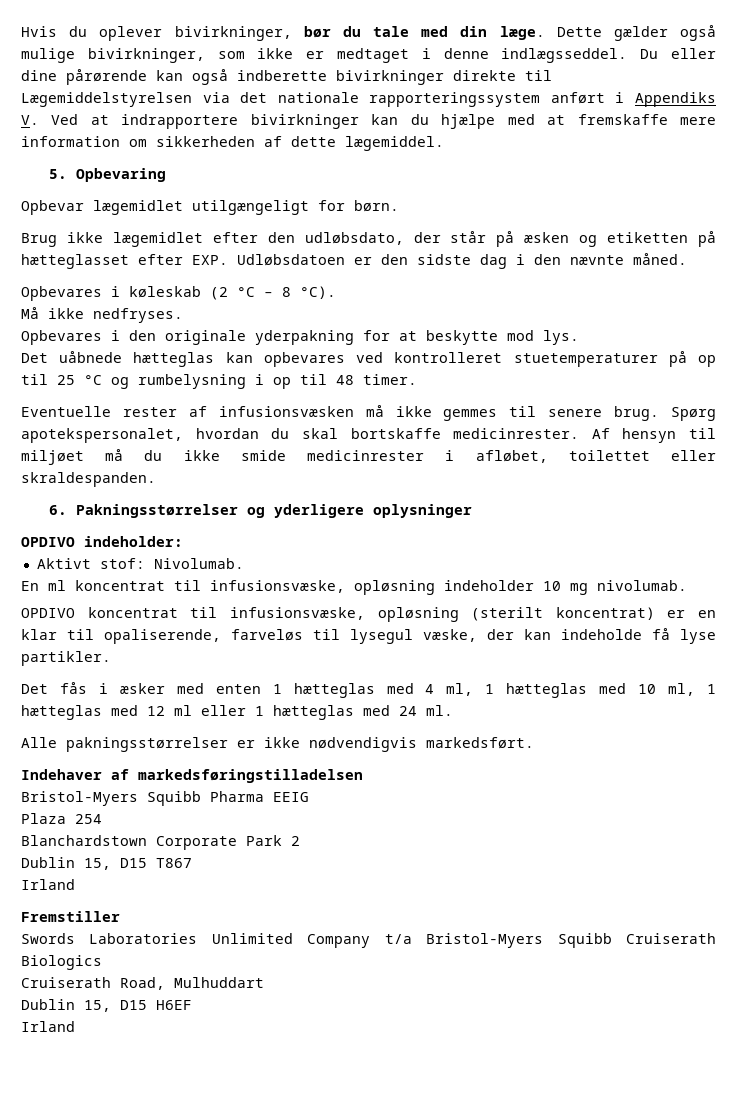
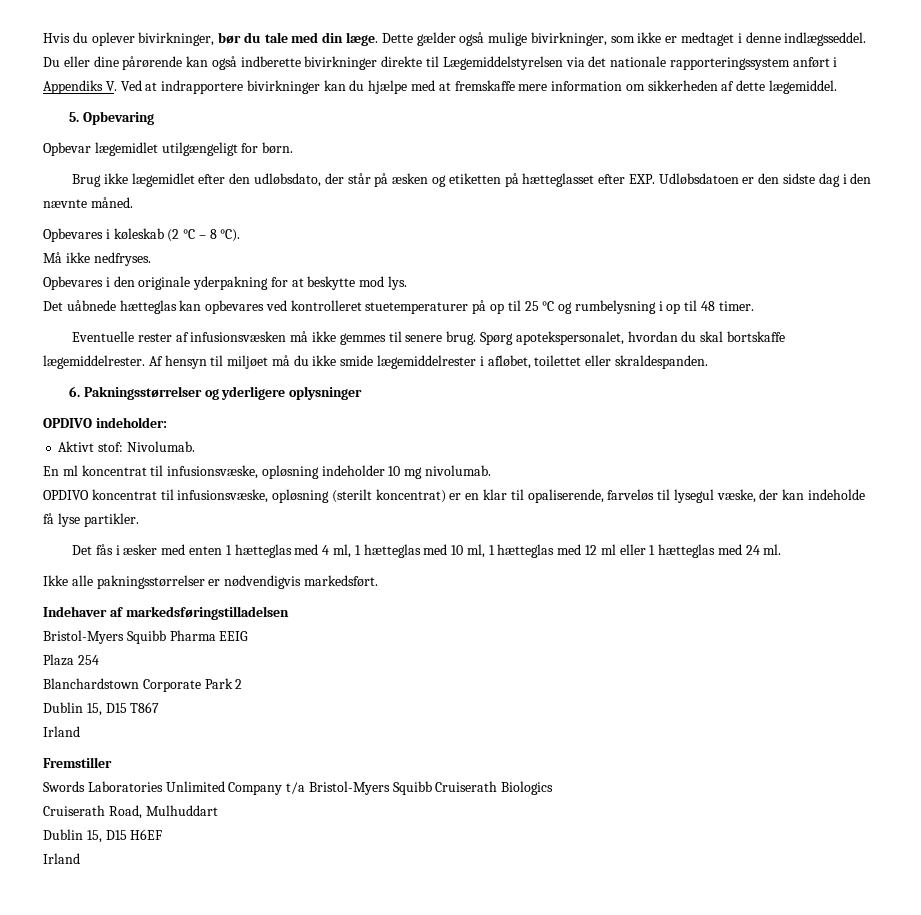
- Spørg apotekspersonalet, hvordan du skal bortskaffe medicinrester.
+ Spørg apotekspersonalet, hvordan du skal bortskaffe lægemiddelrester.
- Af hensyn til miljøet må du ikke smide medicinrester i afløbet, toilettet eller skraldespanden.
+ Af hensyn til miljøet må du ikke smide lægemiddelrester i afløbet, toilettet eller skraldespanden.
- Alle pakningsstørrelser er ikke nødvendigvis markedsført.
+ Ikke alle pakningsstørrelser er nødvendigvis markedsført.

